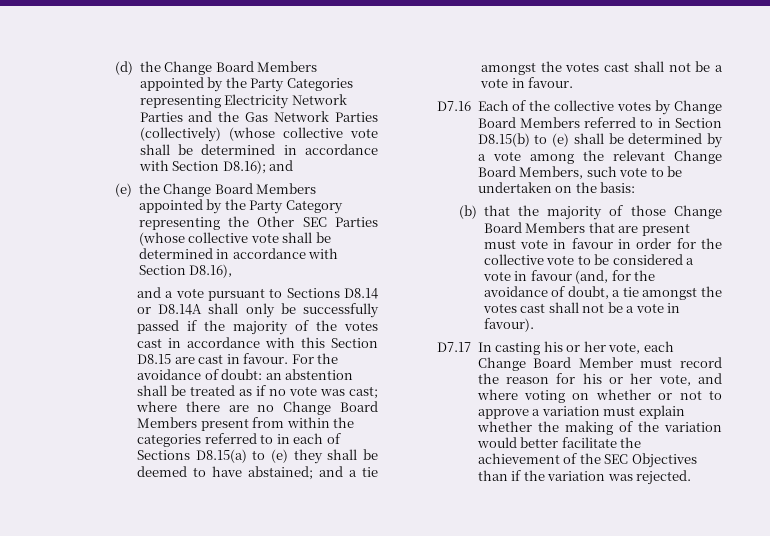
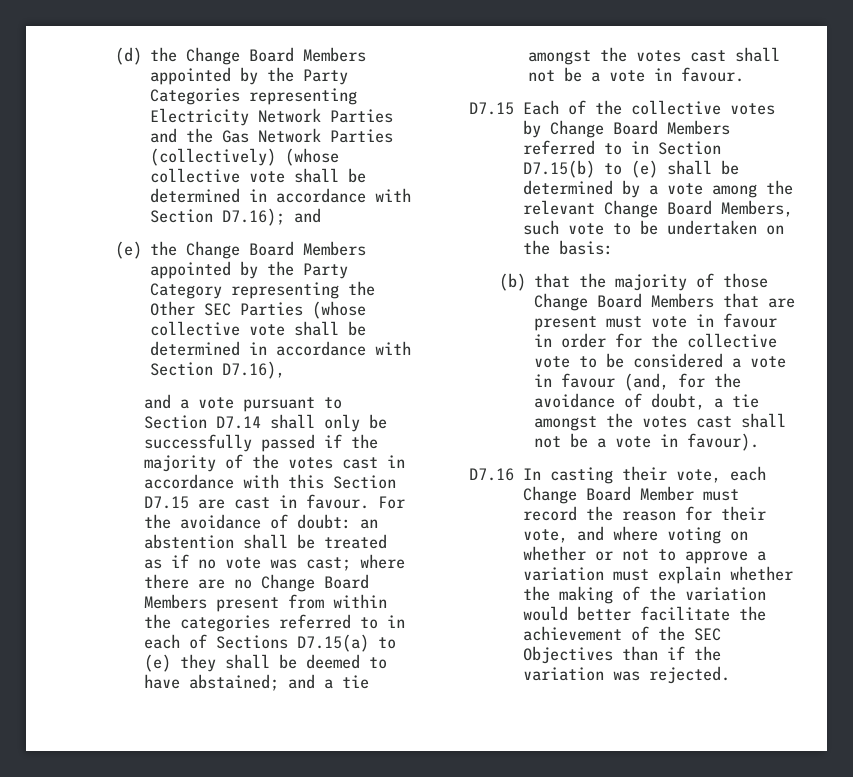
- (d) the Change Board Members appointed by the Party Categories representing Electricity Network Parties and the Gas Network Parties (collectively) (whose collective vote shall be determined in accordance with Section D8.16); and
+ (d) the Change Board Members appointed by the Party Categories representing Electricity Network Parties and the Gas Network Parties (collectively) (whose collective vote shall be determined in accordance with Section D7.16); and
- (e) the Change Board Members appointed by the Party Category representing the Other SEC Parties (whose collective vote shall be determined in accordance with Section D8.16),
+ (e) the Change Board Members appointed by the Party Category representing the Other SEC Parties (whose collective vote shall be determined in accordance with Section D7.16),
- and a vote pursuant to Sections D8.14 or D8.14A shall only be successfully passed if the majority of the votes cast in accordance with this Section D8.15 are cast in favour.
+ and a vote pursuant to Section D7.14 shall only be successfully passed if the majority of the votes cast in accordance with this Section D7.15 are cast in favour.
- For the avoidance of doubt: an abstention shall be treated as if no vote was cast; where there are no Change Board Members present from within the categories referred to in each of Sections D8.15(a) to (e) they shall be deemed to have abstained; and a tie amongst the votes cast shall not be a vote in favour.
+ For the avoidance of doubt: an abstention shall be treated as if no vote was cast; where there are no Change Board Members present from within the categories referred to in each of Sections D7.15(a) to (e) they shall be deemed to have abstained; and a tie amongst the votes cast shall not be a vote in favour.
- D7.16 Each of the collective votes by Change Board Members referred to in Section D8.15(b) to (e) shall be determined by a vote among the relevant Change Board Members, such vote to be undertaken on the basis:
+ D7.15 Each of the collective votes by Change Board Members referred to in Section D7.15(b) to (e) shall be determined by a vote among the relevant Change Board Members, such vote to be undertaken on the basis:
- D7.17 In casting his or her vote, each Change Board Member must record the reason for his or her vote, and where voting on whether or not to approve a variation must explain whether the making of the variation would better facilitate the achievement of the SEC Objectives than if the variation was rejected.
+ D7.16 In casting their vote, each Change Board Member must record the reason for their vote, and where voting on whether or not to approve a variation must explain whether the making of the variation would better facilitate the achievement of the SEC Objectives than if the variation was rejected.

